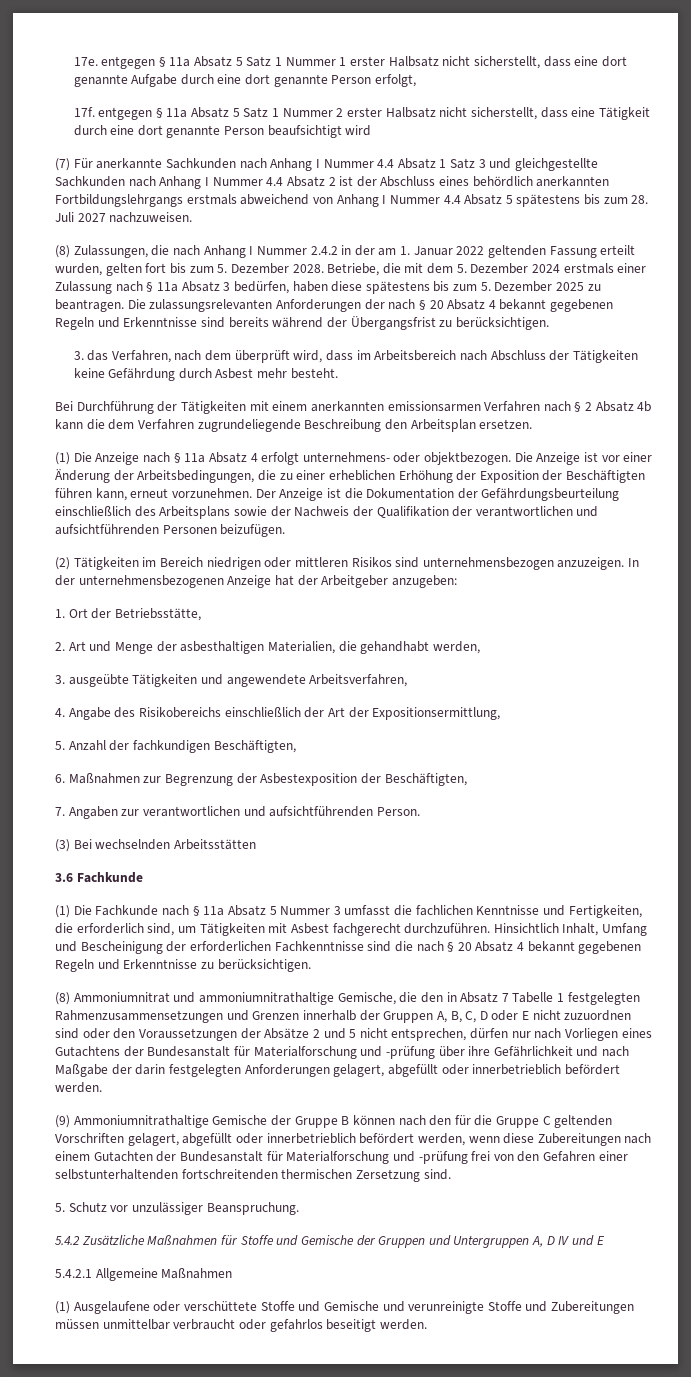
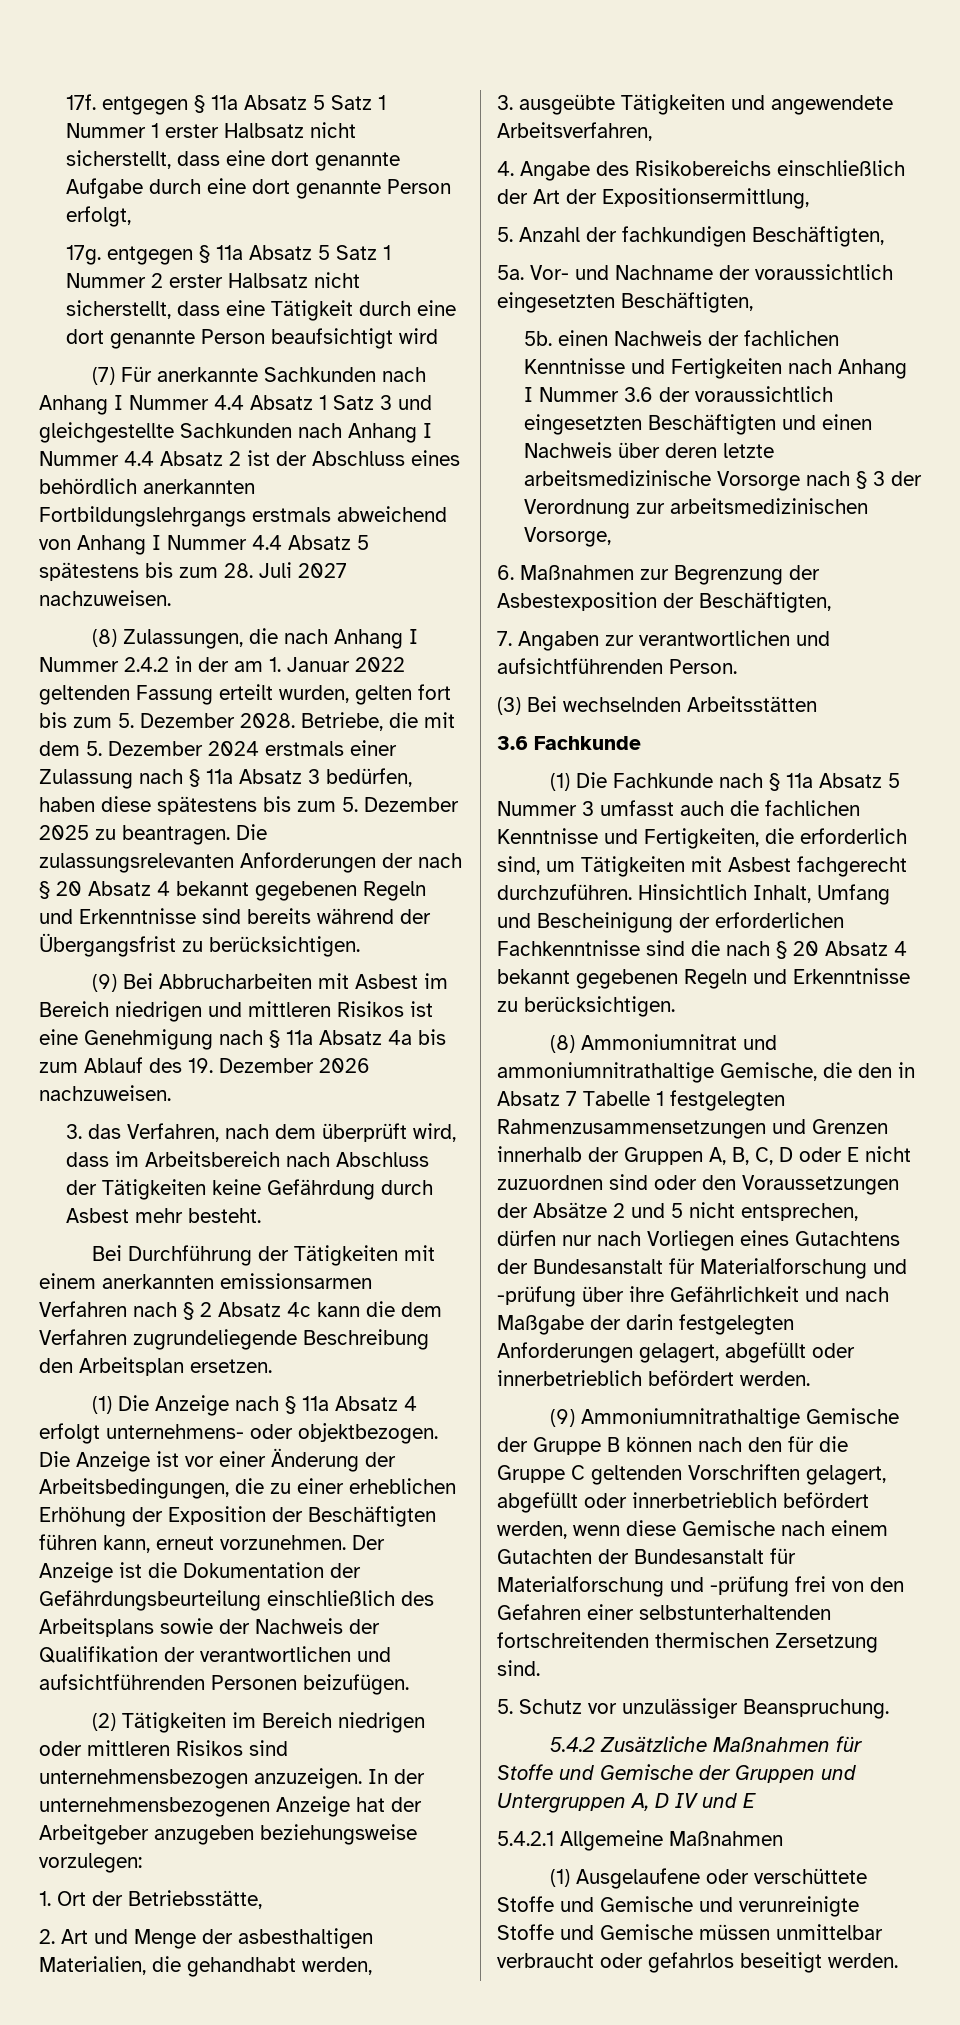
- 17e. entgegen § 11a Absatz 5 Satz 1 Nummer 1 erster Halbsatz nicht sicherstellt, dass eine dort genannte Aufgabe durch eine dort genannte Person erfolgt,
+ 17f. entgegen § 11a Absatz 5 Satz 1 Nummer 1 erster Halbsatz nicht sicherstellt, dass eine dort genannte Aufgabe durch eine dort genannte Person erfolgt,
- 17f. entgegen § 11a Absatz 5 Satz 1 Nummer 2 erster Halbsatz nicht sicherstellt, dass eine Tätigkeit durch eine dort genannte Person beaufsichtigt wird
+ 17g. entgegen § 11a Absatz 5 Satz 1 Nummer 2 erster Halbsatz nicht sicherstellt, dass eine Tätigkeit durch eine dort genannte Person beaufsichtigt wird
+ (9) Bei Abbrucharbeiten mit Asbest im Bereich niedrigen und mittleren Risikos ist eine Genehmigung nach § 11a Absatz 4a bis zum Ablauf des 19. Dezember 2026 nachzuweisen.
- Bei Durchführung der Tätigkeiten mit einem anerkannten emissionsarmen Verfahren nach § 2 Absatz 4b kann die dem Verfahren zugrundeliegende Beschreibung den Arbeitsplan ersetzen.
+ Bei Durchführung der Tätigkeiten mit einem anerkannten emissionsarmen Verfahren nach § 2 Absatz 4c kann die dem Verfahren zugrundeliegende Beschreibung den Arbeitsplan ersetzen.
- In der unternehmensbezogenen Anzeige hat der Arbeitgeber anzugeben:
+ In der unternehmensbezogenen Anzeige hat der Arbeitgeber anzugeben beziehungsweise vorzulegen:
+ 5a. Vor- und Nachname der voraussichtlich eingesetzten Beschäftigten,
+ 5b. einen Nachweis der fachlichen Kenntnisse und Fertigkeiten nach Anhang I Nummer 3.6 der voraussichtlich eingesetzten Beschäftigten und einen Nachweis über deren letzte arbeitsmedizinische Vorsorge nach § 3 der Verordnung zur arbeitsmedizinischen Vorsorge,
- (1) Die Fachkunde nach § 11a Absatz 5 Nummer 3 umfasst die fachlichen Kenntnisse und Fertigkeiten, die erforderlich sind, um Tätigkeiten mit Asbest fachgerecht durchzuführen.
+ (1) Die Fachkunde nach § 11a Absatz 5 Nummer 3 umfasst auch die fachlichen Kenntnisse und Fertigkeiten, die erforderlich sind, um Tätigkeiten mit Asbest fachgerecht durchzuführen.
- (9) Ammoniumnitrathaltige Gemische der Gruppe B können nach den für die Gruppe C geltenden Vorschriften gelagert, abgefüllt oder innerbetrieblich befördert werden, wenn diese Zubereitungen nach einem Gutachten der Bundesanstalt für Materialforschung und -prüfung frei von den Gefahren einer selbstunterhaltenden fortschreitenden thermischen Zersetzung sind.
+ (9) Ammoniumnitrathaltige Gemische der Gruppe B können nach den für die Gruppe C geltenden Vorschriften gelagert, abgefüllt oder innerbetrieblich befördert werden, wenn diese Gemische nach einem Gutachten der Bundesanstalt für Materialforschung und -prüfung frei von den Gefahren einer selbstunterhaltenden fortschreitenden thermischen Zersetzung sind.
- (1) Ausgelaufene oder verschüttete Stoffe und Gemische und verunreinigte Stoffe und Zubereitungen müssen unmittelbar verbraucht oder gefahrlos beseitigt werden.
+ (1) Ausgelaufene oder verschüttete Stoffe und Gemische und verunreinigte Stoffe und Gemische müssen unmittelbar verbraucht oder gefahrlos beseitigt werden.

